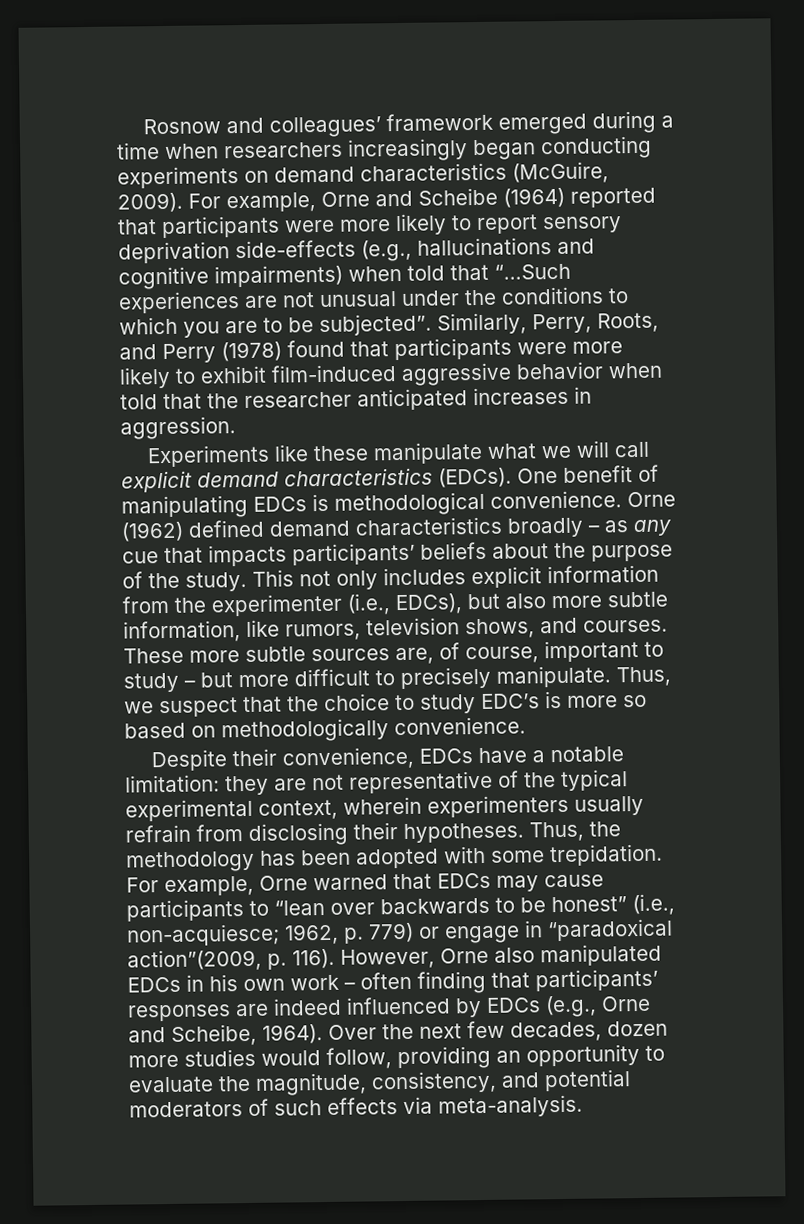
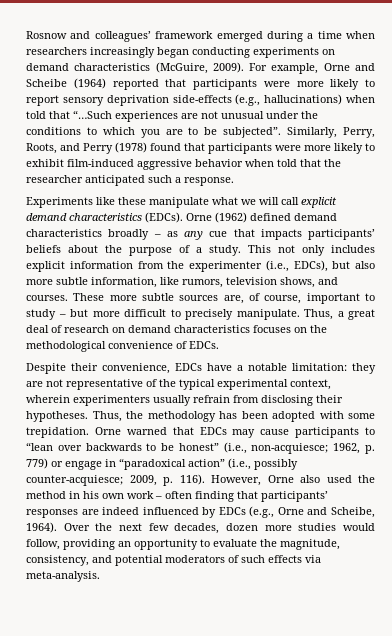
- For example, Orne and Scheibe (1964) reported that participants were more likely to report sensory deprivation side-effects (e.g., hallucinations and cognitive impairments) when told that “…Such experiences are not unusual under the conditions to which you are to be subjected”.
+ For example, Orne and Scheibe (1964) reported that participants were more likely to report sensory deprivation side-effects (e.g., hallucinations) when told that “…Such experiences are not unusual under the conditions to which you are to be subjected”.
- Similarly, Perry, Roots, and Perry (1978) found that participants were more likely to exhibit film-induced aggressive behavior when told that the researcher anticipated increases in aggression.
+ Similarly, Perry, Roots, and Perry (1978) found that participants were more likely to exhibit film-induced aggressive behavior when told that the researcher anticipated such a response.
- One benefit of manipulating EDCs is methodological convenience.
- Orne (1962) defined demand characteristics broadly – as any cue that impacts participants’ beliefs about the purpose of the study.
+ Orne (1962) defined demand characteristics broadly – as any cue that impacts participants’ beliefs about the purpose of a study.
- Thus, we suspect that the choice to study EDC’s is more so based on methodologically convenience.
+ Thus, a great deal of research on demand characteristics focuses on the methodological convenience of EDCs.
- For example, Orne warned that EDCs may cause participants to “lean over backwards to be honest” (i.e., non-acquiesce; 1962, p. 779) or engage in “paradoxical action”(2009, p. 116).
+ Orne warned that EDCs may cause participants to “lean over backwards to be honest” (i.e., non-acquiesce; 1962, p. 779) or engage in “paradoxical action” (i.e., possibly counter-acquiesce; 2009, p. 116).
- However, Orne also manipulated EDCs in his own work – often finding that participants’ responses are indeed influenced by EDCs (e.g., Orne and Scheibe, 1964).
+ However, Orne also used the method in his own work – often finding that participants’ responses are indeed influenced by EDCs (e.g., Orne and Scheibe, 1964).

